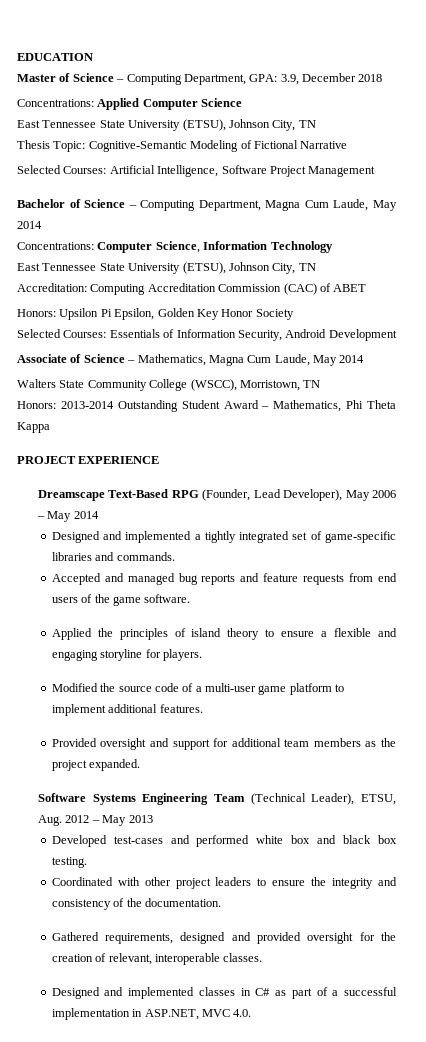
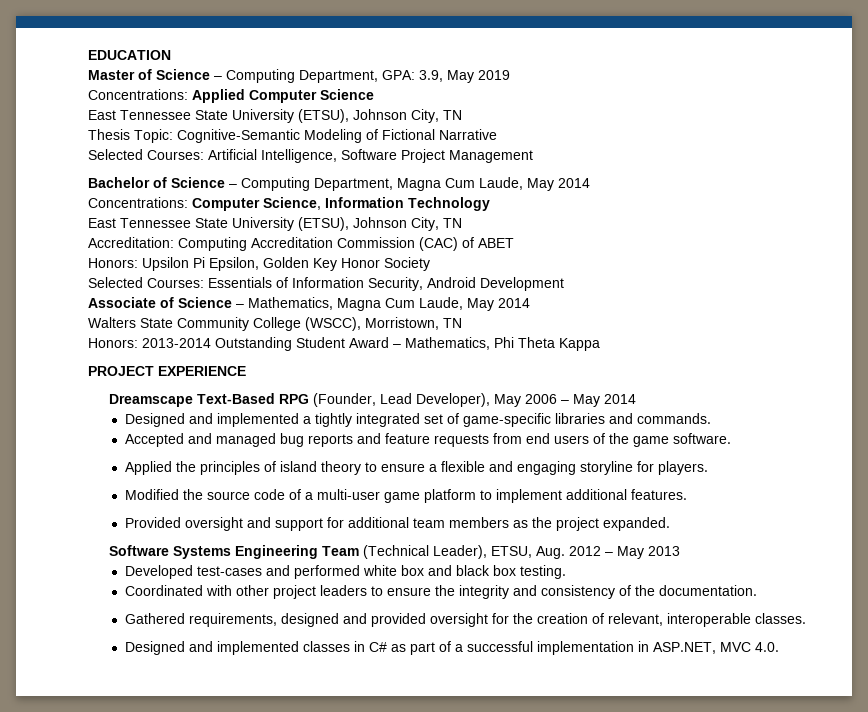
- Master of Science – Computing Department, GPA: 3.9, December 2018
+ Master of Science – Computing Department, GPA: 3.9, May 2019

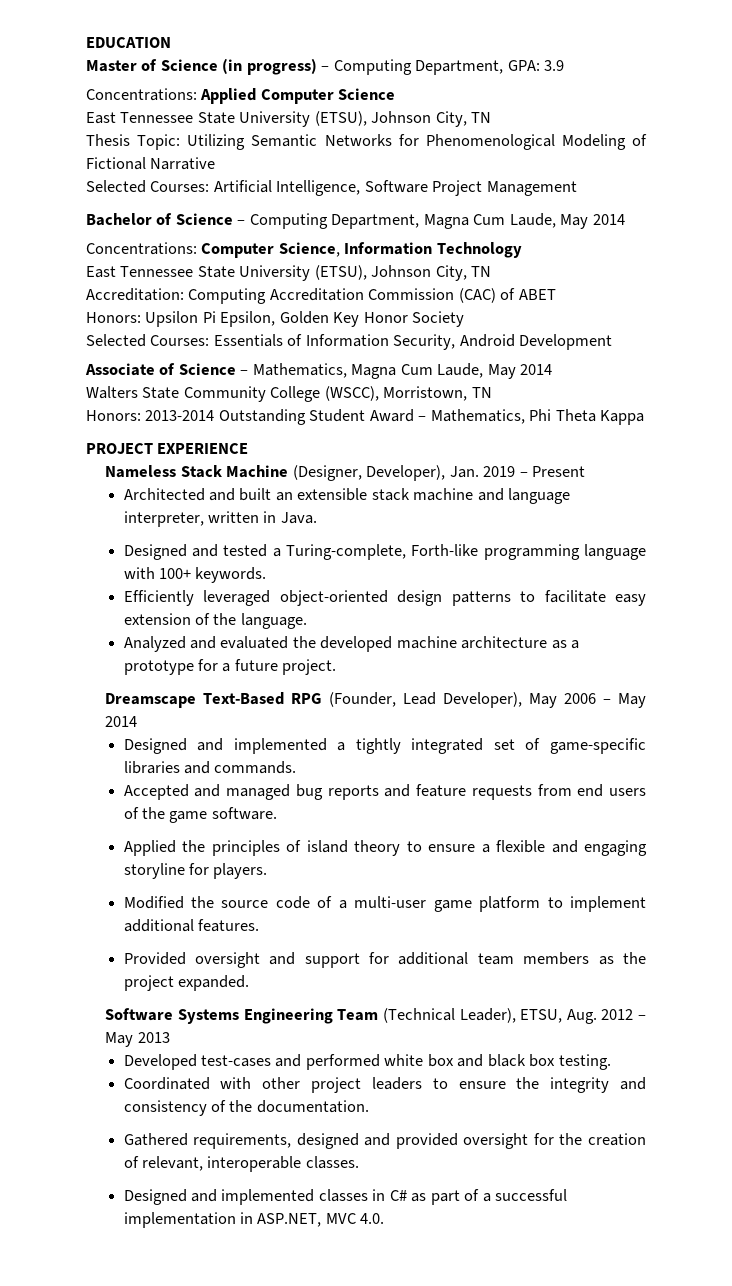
- Master of Science – Computing Department, GPA: 3.9, May 2019
+ Master of Science (in progress) – Computing Department, GPA: 3.9
- Thesis Topic: Cognitive-Semantic Modeling of Fictional Narrative
+ Thesis Topic: Utilizing Semantic Networks for Phenomenological Modeling of Fictional Narrative
+ Nameless Stack Machine (Designer, Developer), Jan. 2019 – Present
+ Architected and built an extensible stack machine and language interpreter, written in Java.
+ Designed and tested a Turing-complete, Forth-like programming language with 100+ keywords.
+ Efficiently leveraged object-oriented design patterns to facilitate easy extension of the language.
+ Analyzed and evaluated the developed machine architecture as a prototype for a future project.

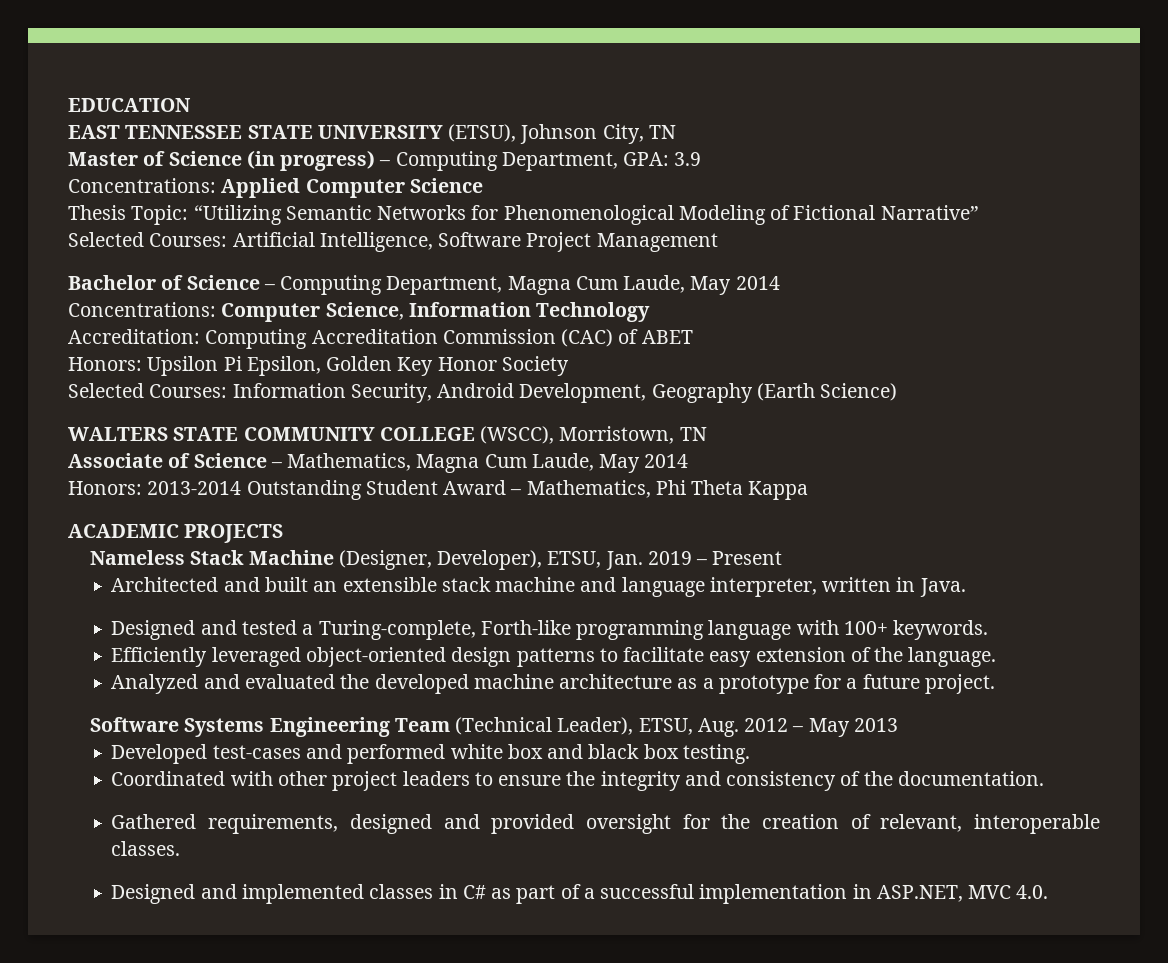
+ EAST TENNESSEE STATE UNIVERSITY (ETSU), Johnson City, TN
  Concentrations: Applied Computer Science
- East Tennessee State University (ETSU), Johnson City, TN
- Thesis Topic: Utilizing Semantic Networks for Phenomenological Modeling of Fictional Narrative
+ Thesis Topic: “Utilizing Semantic Networks for Phenomenological Modeling of Fictional Narrative”
  Concentrations: Computer Science, Information Technology
- East Tennessee State University (ETSU), Johnson City, TN
- Selected Courses: Essentials of Information Security, Android Development
+ Selected Courses: Information Security, Android Development, Geography (Earth Science)
+ WALTERS STATE COMMUNITY COLLEGE (WSCC), Morristown, TN
- Walters State Community College (WSCC), Morristown, TN
- PROJECT EXPERIENCE
+ ACADEMIC PROJECTS
- Nameless Stack Machine (Designer, Developer), Jan. 2019 – Present
+ Nameless Stack Machine (Designer, Developer), ETSU, Jan. 2019 – Present
- Dreamscape Text-Based RPG (Founder, Lead Developer), May 2006 – May 2014
- Designed and implemented a tightly integrated set of game-specific libraries and commands.
- Accepted and managed bug reports and feature requests from end users of the game software.
- Applied the principles of island theory to ensure a flexible and engaging storyline for players.
- Modified the source code of a multi-user game platform to implement additional features.
- Provided oversight and support for additional team members as the project expanded.

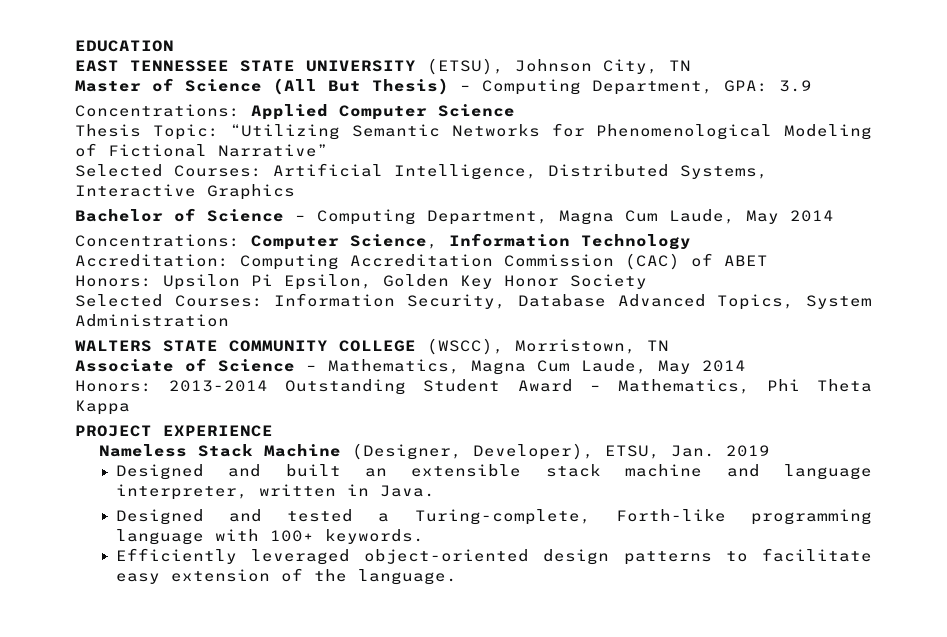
- Master of Science (in progress) – Computing Department, GPA: 3.9
+ Master of Science (All But Thesis) – Computing Department, GPA: 3.9
- Selected Courses: Artificial Intelligence, Software Project Management
+ Selected Courses: Artificial Intelligence, Distributed Systems, Interactive Graphics
- Selected Courses: Information Security, Android Development, Geography (Earth Science)
+ Selected Courses: Information Security, Database Advanced Topics, System Administration
- ACADEMIC PROJECTS
+ PROJECT EXPERIENCE
- Nameless Stack Machine (Designer, Developer), ETSU, Jan. 2019 – Present
- Architected and built an extensible stack machine and language interpreter, written in Java.
+ Nameless Stack Machine (Designer, Developer), ETSU, Jan. 2019
+ Designed and built an extensible stack machine and language interpreter, written in Java.
- Analyzed and evaluated the developed machine architecture as a prototype for a future project.
- Software Systems Engineering Team (Technical Leader), ETSU, Aug. 2012 – May 2013
- Developed test-cases and performed white box and black box testing.
- Coordinated with other project leaders to ensure the integrity and consistency of the documentation.
- Gathered requirements, designed and provided oversight for the creation of relevant, interoperable classes.
- Designed and implemented classes in C# as part of a successful implementation in ASP.NET, MVC 4.0.

